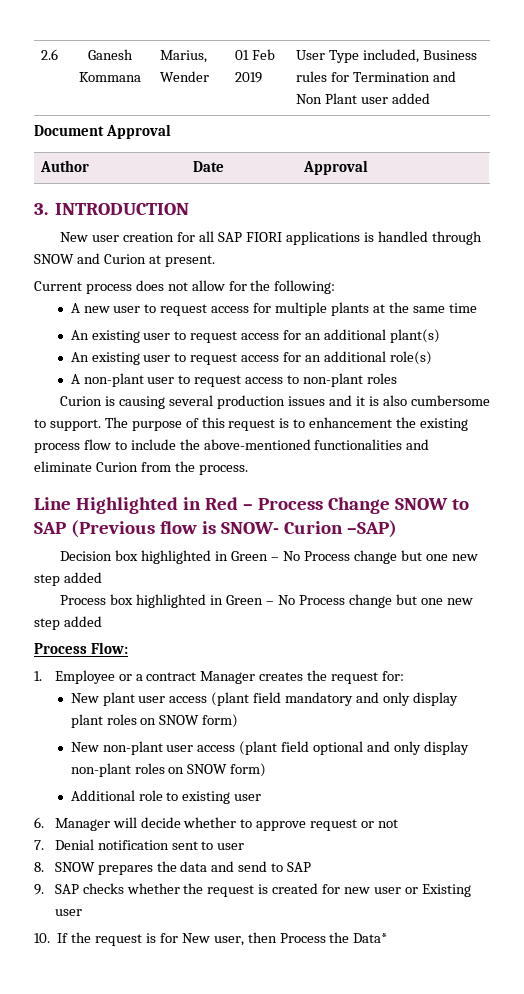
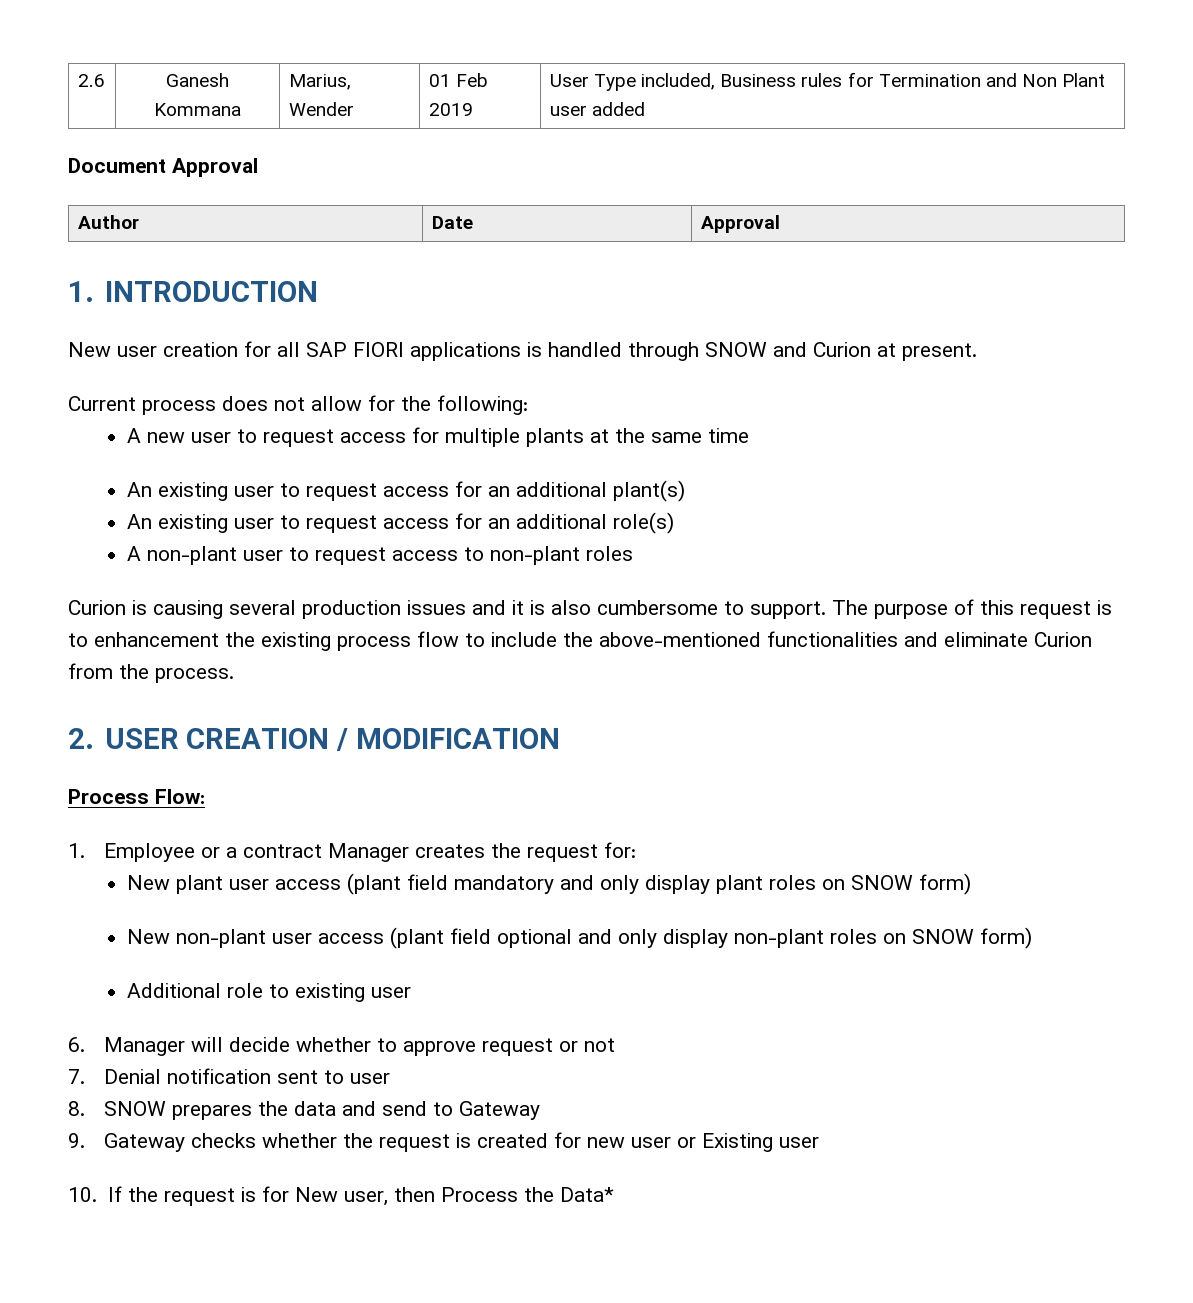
- 3. INTRODUCTION
+ 1. INTRODUCTION
- Line Highlighted in Red – Process Change SNOW to SAP (Previous flow is SNOW- Curion –SAP)
- Decision box highlighted in Green – No Process change but one new step added
- Process box highlighted in Green – No Process change but one new step added
+ 2. USER CREATION / MODIFICATION
- 8. SNOW prepares the data and send to SAP
+ 8. SNOW prepares the data and send to Gateway
- 9. SAP checks whether the request is created for new user or Existing user
+ 9. Gateway checks whether the request is created for new user or Existing user

